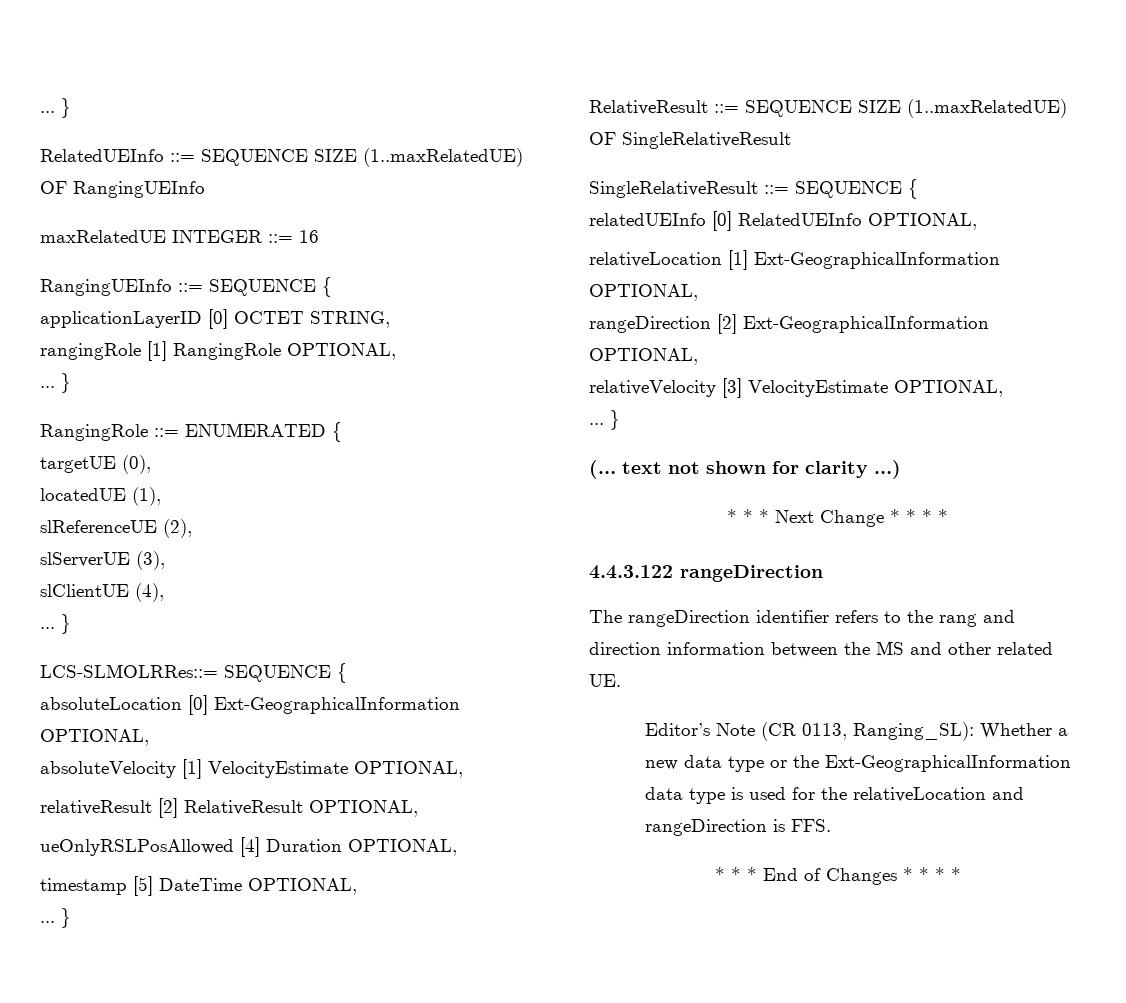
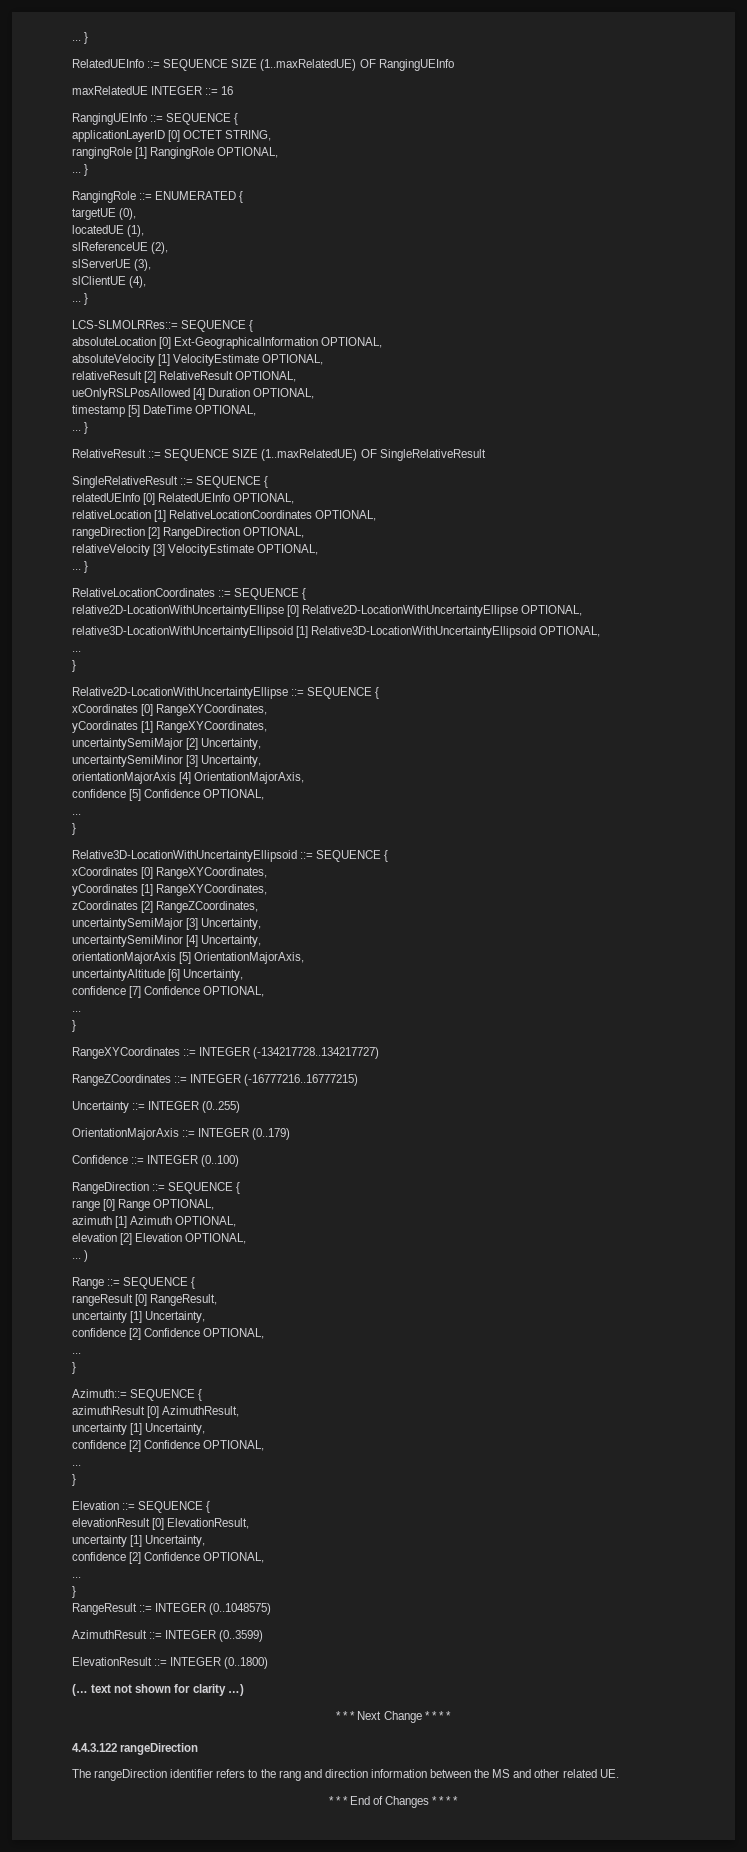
- relativeLocation [1] Ext-GeographicalInformation OPTIONAL,
+ relativeLocation [1] RelativeLocationCoordinates OPTIONAL,
- rangeDirection [2] Ext-GeographicalInformation OPTIONAL,
+ rangeDirection [2] RangeDirection OPTIONAL,
+ RelativeLocationCoordinates ::= SEQUENCE {
+ relative2D-LocationWithUncertaintyEllipse [0] Relative2D-LocationWithUncertaintyEllipse OPTIONAL,
+ relative3D-LocationWithUncertaintyEllipsoid [1] Relative3D-LocationWithUncertaintyEllipsoid OPTIONAL,
+ ...
+ }
+ Relative2D-LocationWithUncertaintyEllipse ::= SEQUENCE {
+ xCoordinates [0] RangeXYCoordinates,
+ yCoordinates [1] RangeXYCoordinates,
+ uncertaintySemiMajor [2] Uncertainty,
+ uncertaintySemiMinor [3] Uncertainty,
+ orientationMajorAxis [4] OrientationMajorAxis,
+ confidence [5] Confidence OPTIONAL,
+ ...
+ }
+ Relative3D-LocationWithUncertaintyEllipsoid ::= SEQUENCE {
+ xCoordinates [0] RangeXYCoordinates,
+ yCoordinates [1] RangeXYCoordinates,
+ zCoordinates [2] RangeZCoordinates,
+ uncertaintySemiMajor [3] Uncertainty,
+ uncertaintySemiMinor [4] Uncertainty,
+ orientationMajorAxis [5] OrientationMajorAxis,
+ uncertaintyAltitude [6] Uncertainty,
+ confidence [7] Confidence OPTIONAL,
+ ...
+ }
+ RangeXYCoordinates ::= INTEGER (-134217728..134217727)
+ RangeZCoordinates ::= INTEGER (-16777216..16777215)
+ Uncertainty ::= INTEGER (0..255)
+ OrientationMajorAxis ::= INTEGER (0..179)
+ Confidence ::= INTEGER (0..100)
+ RangeDirection ::= SEQUENCE {
+ range [0] Range OPTIONAL,
+ azimuth [1] Azimuth OPTIONAL,
+ elevation [2] Elevation OPTIONAL,
+ ... )
+ Range ::= SEQUENCE {
+ rangeResult [0] RangeResult,
+ uncertainty [1] Uncertainty,
+ confidence [2] Confidence OPTIONAL,
+ ...
+ }
+ Azimuth::= SEQUENCE {
+ azimuthResult [0] AzimuthResult,
+ uncertainty [1] Uncertainty,
+ confidence [2] Confidence OPTIONAL,
+ ...
+ }
+ Elevation ::= SEQUENCE {
+ elevationResult [0] ElevationResult,
+ uncertainty [1] Uncertainty,
+ confidence [2] Confidence OPTIONAL,
+ ...
+ }
+ RangeResult ::= INTEGER (0..1048575)
+ AzimuthResult ::= INTEGER (0..3599)
+ ElevationResult ::= INTEGER (0..1800)
- Editor’s Note (CR 0113, Ranging_SL): Whether a new data type or the Ext-GeographicalInformation data type is used for the relativeLocation and rangeDirection is FFS.

